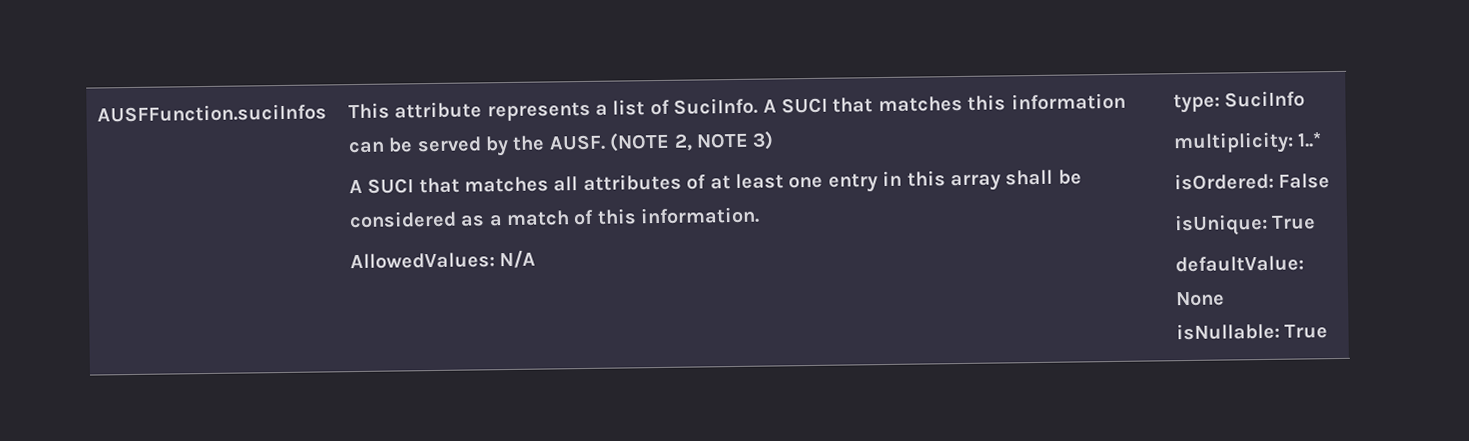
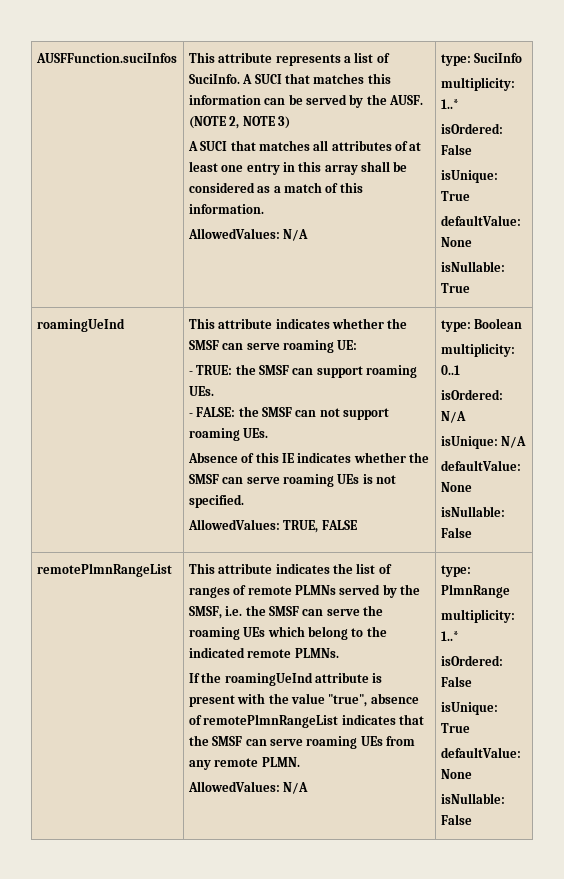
+ roamingUeInd | This attribute indicates whether the SMSF can serve roaming UE:
+ - TRUE: the SMSF can support roaming UEs.
+ - FALSE: the SMSF can not support roaming UEs.
+ Absence of this IE indicates whether the SMSF can serve roaming UEs is not specified.
+ AllowedValues: TRUE, FALSE | type: Boolean
+ multiplicity: 0..1
+ isOrdered: N/A
+ isUnique: N/A
+ defaultValue: None
+ isNullable: False
+ remotePlmnRangeList | This attribute indicates the list of ranges of remote PLMNs served by the SMSF, i.e. the SMSF can serve the roaming UEs which belong to the indicated remote PLMNs.
+ If the roamingUeInd attribute is present with the value "true", absence of remotePlmnRangeList indicates that the SMSF can serve roaming UEs from any remote PLMN.
+ AllowedValues: N/A | type: PlmnRange
+ multiplicity: 1..*
+ isOrdered: False
+ isUnique: True
+ defaultValue: None
+ isNullable: False

